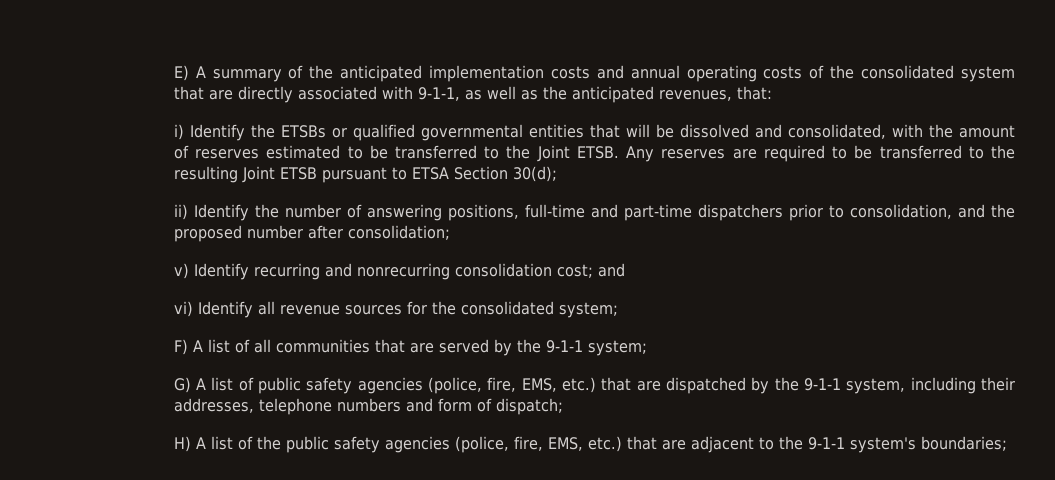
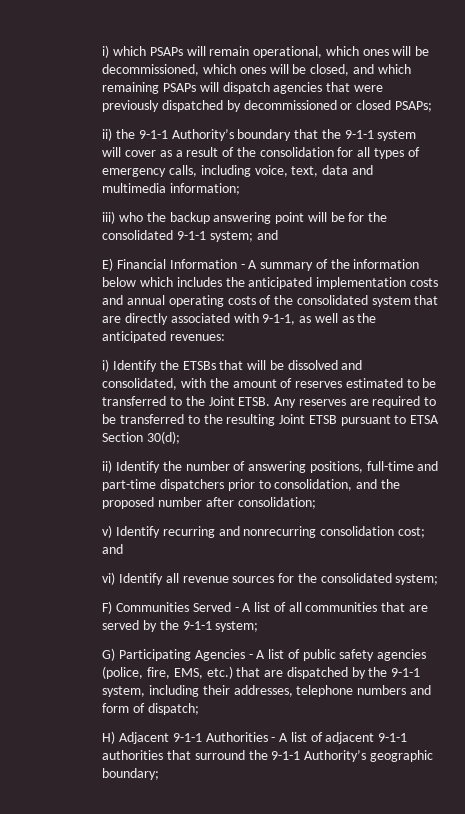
- E) A summary of the anticipated implementation costs and annual operating costs of the consolidated system that are directly associated with 9-1-1, as well as the anticipated revenues, that:
+ i) which PSAPs will remain operational, which ones will be decommissioned, which ones will be closed, and which remaining PSAPs will dispatch agencies that were previously dispatched by decommissioned or closed PSAPs;
+ ii) the 9-1-1 Authority’s boundary that the 9-1-1 system will cover as a result of the consolidation for all types of emergency calls, including voice, text, data and multimedia information;
+ iii) who the backup answering point will be for the consolidated 9-1-1 system; and
+ E) Financial Information - A summary of the information below which includes the anticipated implementation costs and annual operating costs of the consolidated system that are directly associated with 9-1-1, as well as the anticipated revenues:
- i) Identify the ETSBs or qualified governmental entities that will be dissolved and consolidated, with the amount of reserves estimated to be transferred to the Joint ETSB.
+ i) Identify the ETSBs that will be dissolved and consolidated, with the amount of reserves estimated to be transferred to the Joint ETSB.
- F) A list of all communities that are served by the 9-1-1 system;
+ F) Communities Served - A list of all communities that are served by the 9-1-1 system;
- G) A list of public safety agencies (police, fire, EMS, etc.) that are dispatched by the 9-1-1 system, including their addresses, telephone numbers and form of dispatch;
+ G) Participating Agencies - A list of public safety agencies (police, fire, EMS, etc.) that are dispatched by the 9-1-1 system, including their addresses, telephone numbers and form of dispatch;
- H) A list of the public safety agencies (police, fire, EMS, etc.) that are adjacent to the 9-1-1 system's boundaries;
+ H) Adjacent 9-1-1 Authorities - A list of adjacent 9-1-1 authorities that surround the 9-1-1 Authority’s geographic boundary;

